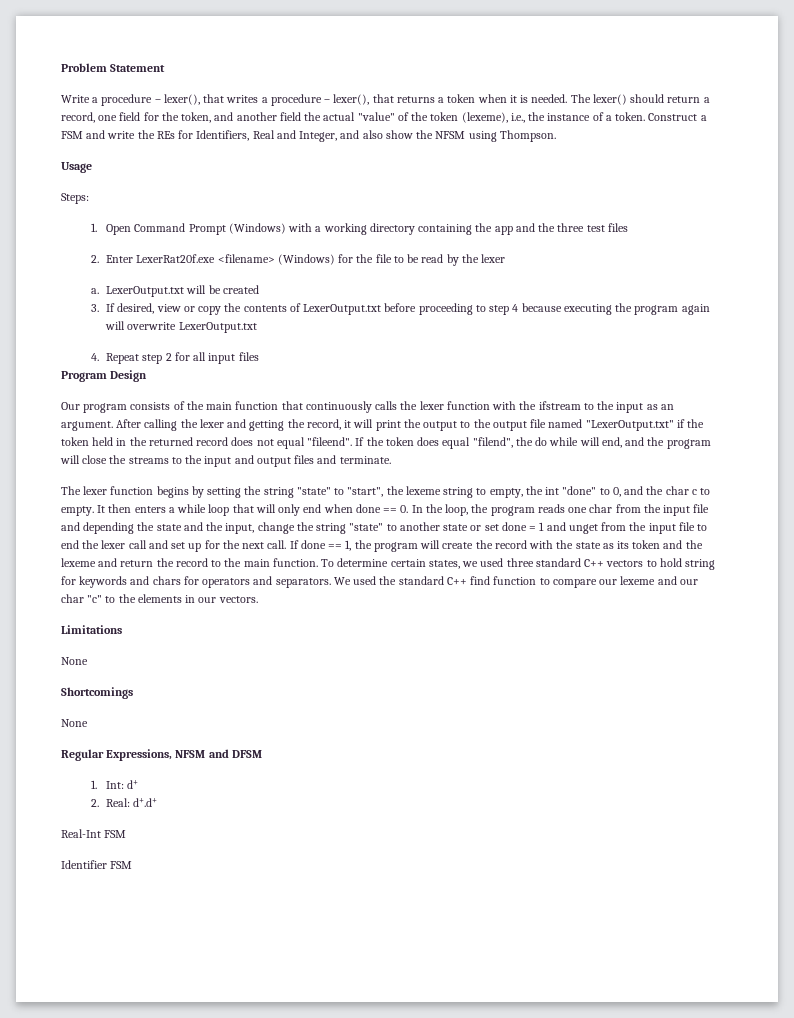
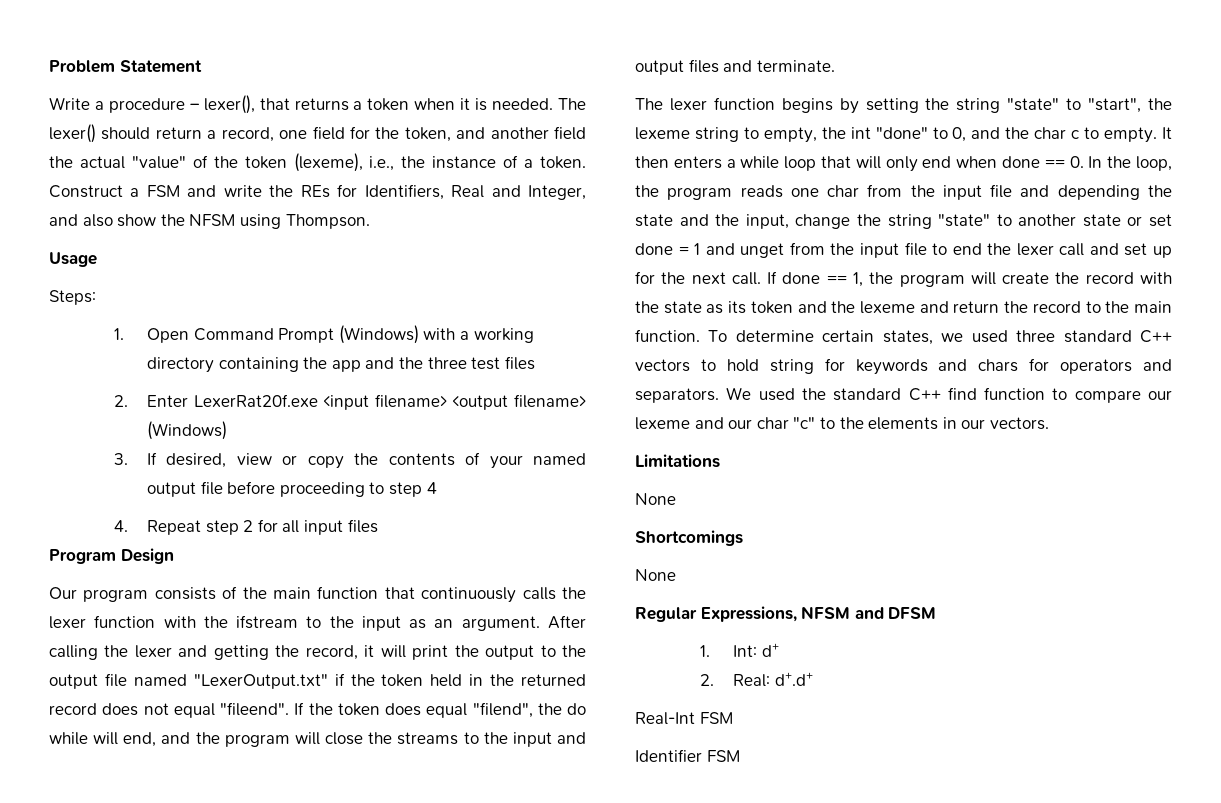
- Write a procedure – lexer(), that writes a procedure – lexer(), that returns a token when it is needed.
+ Write a procedure – lexer(), that returns a token when it is needed.
- 2. Enter LexerRat20f.exe <filename> (Windows) for the file to be read by the lexer
- a. LexerOutput.txt will be created
+ 2. Enter LexerRat20f.exe <input filename> <output filename> (Windows)
- 3. If desired, view or copy the contents of LexerOutput.txt before proceeding to step 4 because executing the program again will overwrite LexerOutput.txt
+ 3. If desired, view or copy the contents of your named output file before proceeding to step 4

